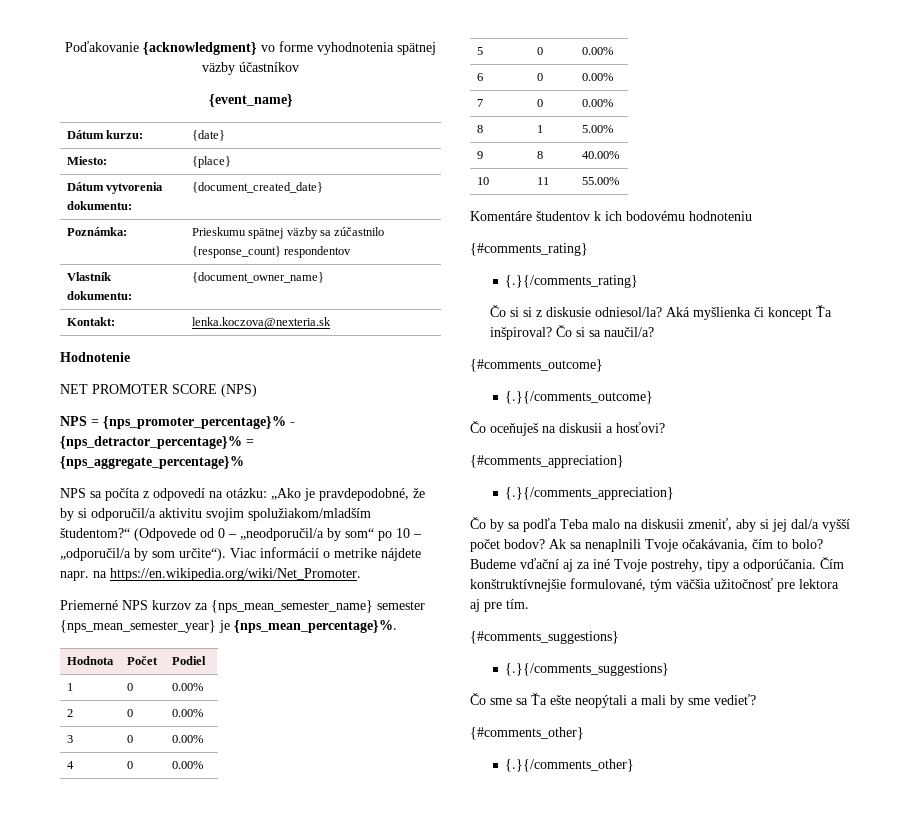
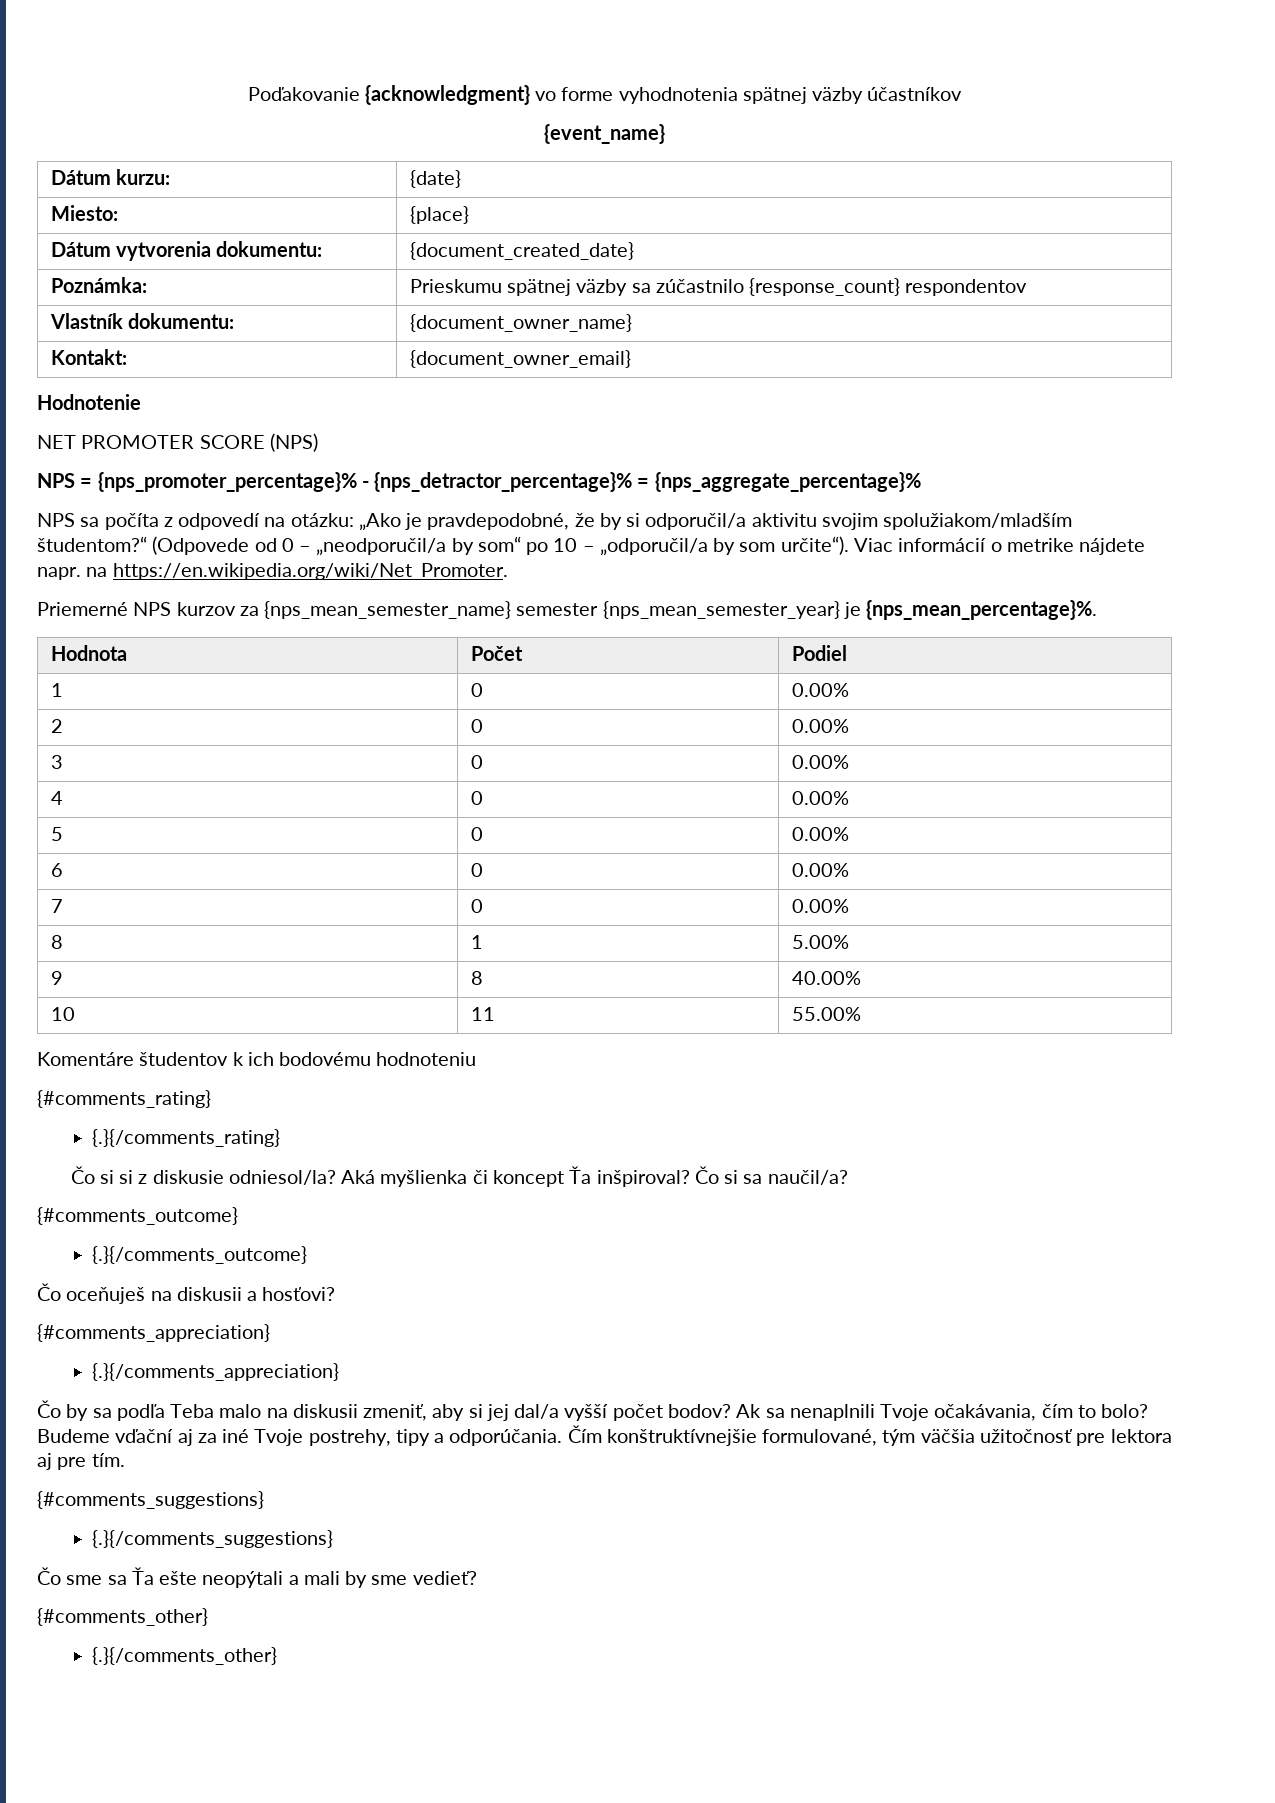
- Kontakt: | lenka.koczova@nexteria.sk
+ Kontakt: | {document_owner_email}

